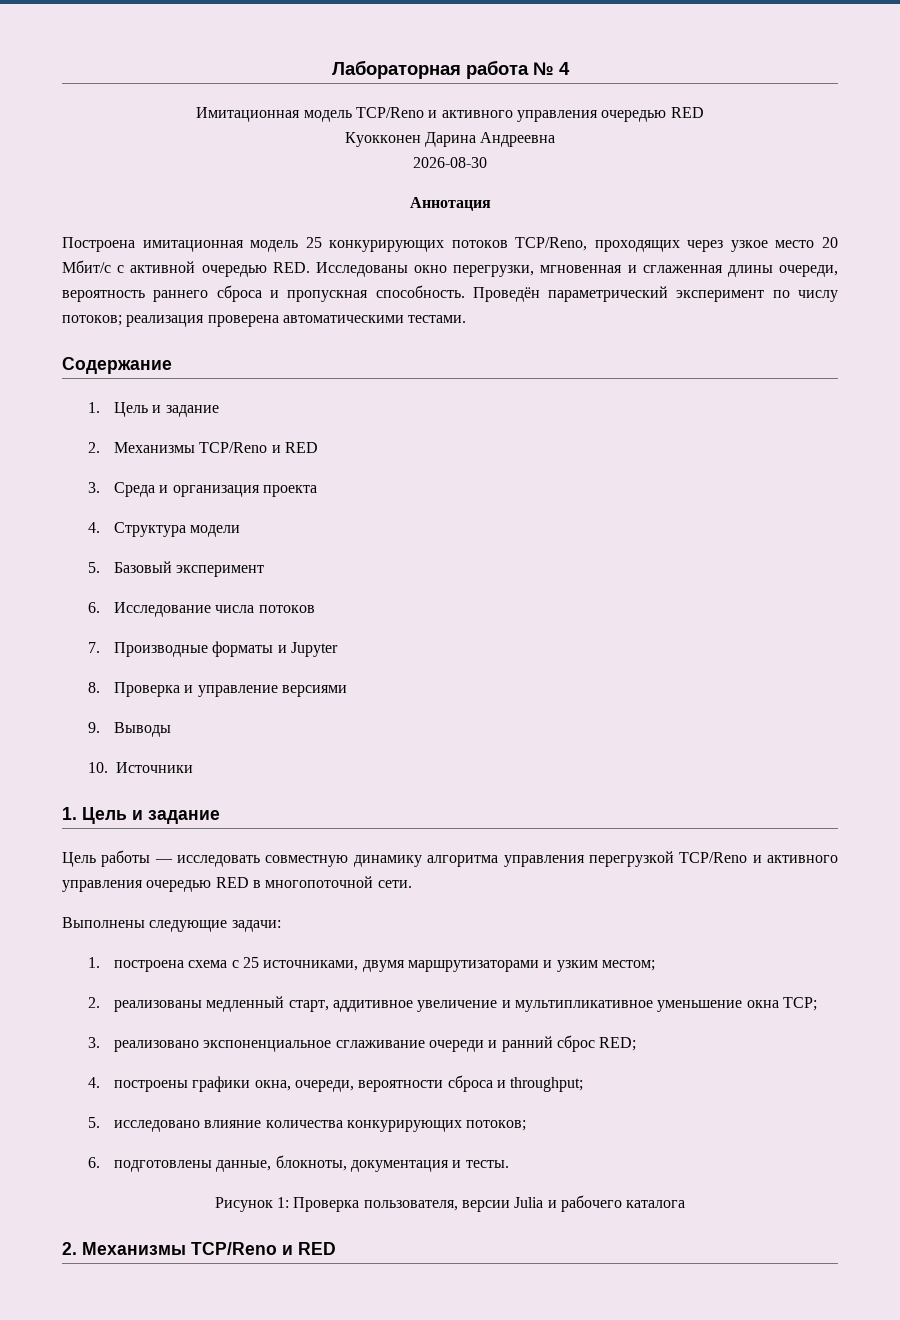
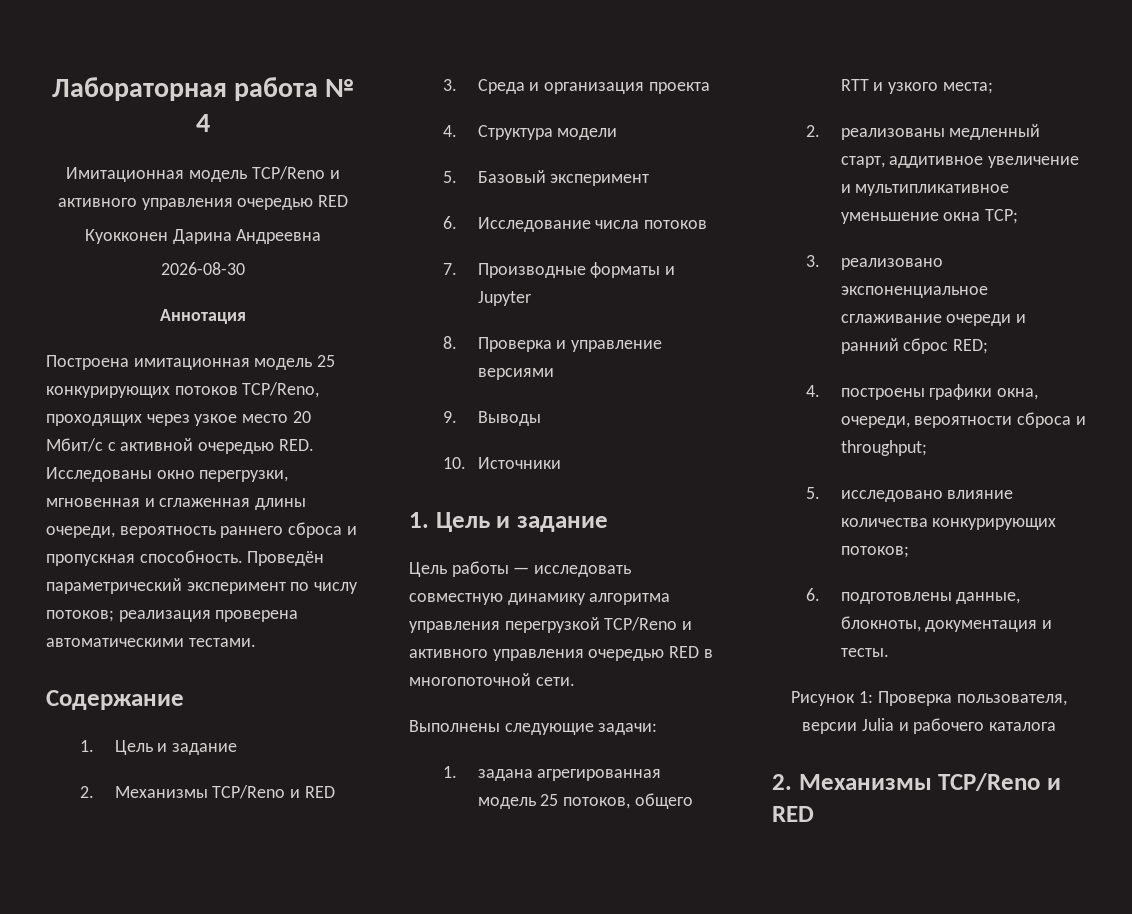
- 1. построена схема с 25 источниками, двумя маршрутизаторами и узким местом;
+ 1. задана агрегированная модель 25 потоков, общего RTT и узкого места;

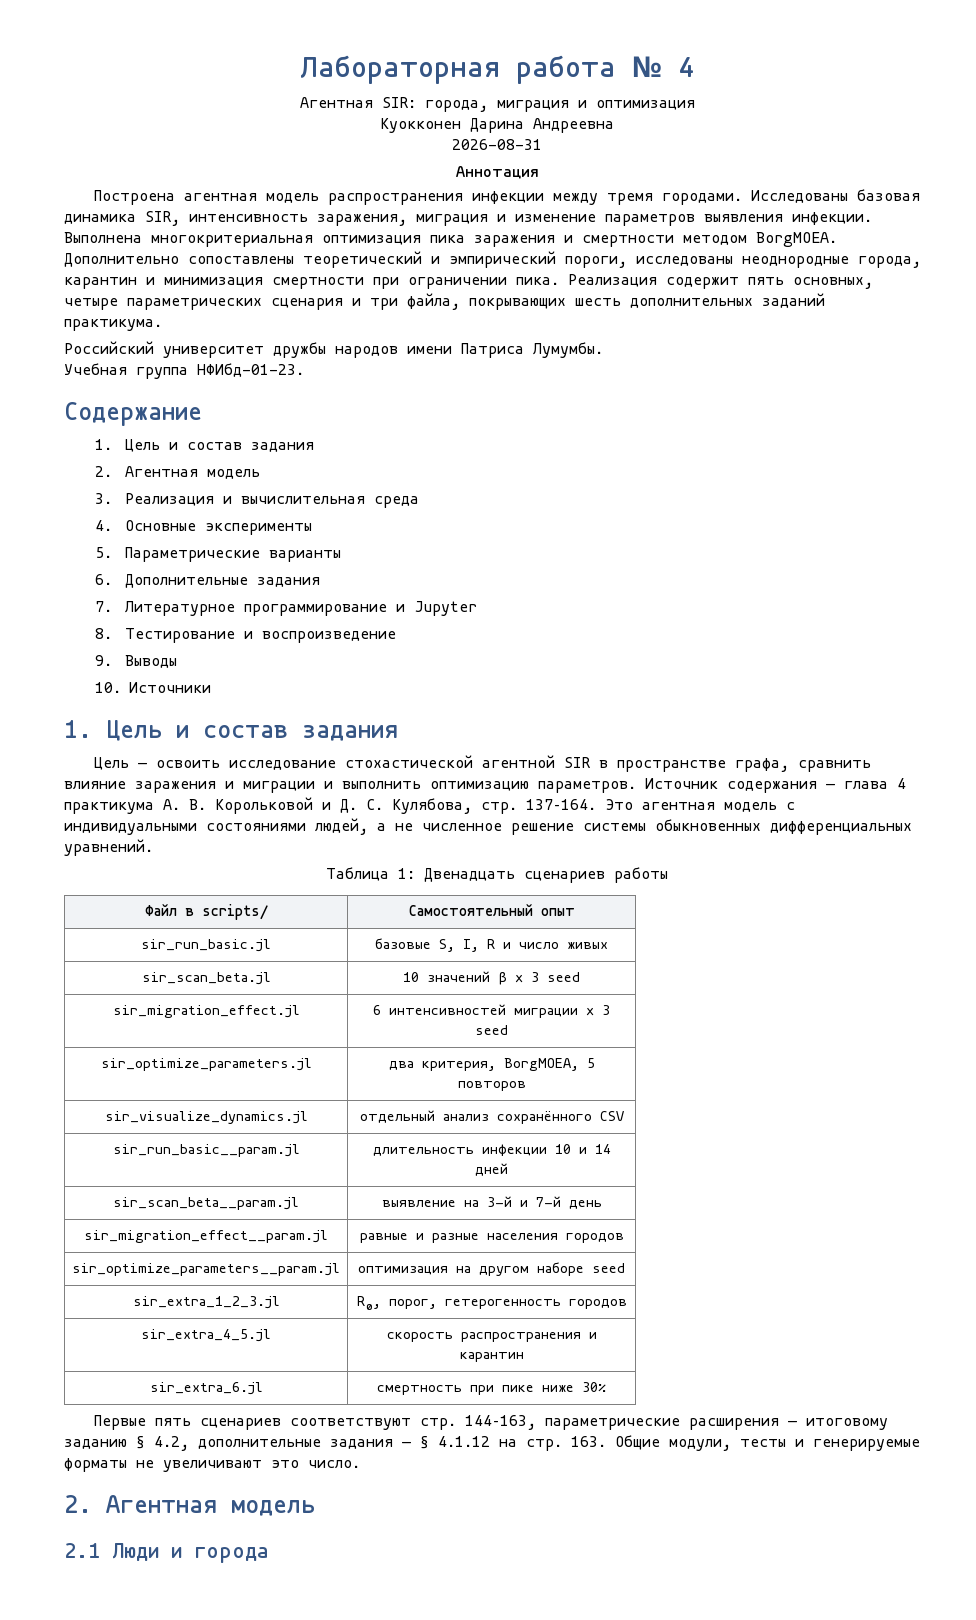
- Имитационная модель TCP/Reno и активного управления очередью RED
+ Агентная SIR: города, миграция и оптимизация
- 2026-08-30
+ 2026-08-31
- Построена имитационная модель 25 конкурирующих потоков TCP/Reno, проходящих через узкое место 20 Мбит/с с активной очередью RED. Исследованы окно перегрузки, мгновенная и сглаженная длины очереди, вероятность раннего сброса и пропускная способность. Проведён параметрический эксперимент по числу потоков; реализация проверена автоматическими тестами.
+ Построена агентная модель распространения инфекции между тремя городами. Исследованы базовая динамика SIR, интенсивность заражения, миграция и изменение параметров выявления инфекции. Выполнена многокритериальная оптимизация пика заражения и смертности методом BorgMOEA. Дополнительно сопоставлены теоретический и эмпирический пороги, исследованы неоднородные города, карантин и минимизация смертности при ограничении пика. Реализация содержит пять основных, четыре параметрических сценария и три файла, покрывающих шесть дополнительных заданий практикума.
+ Российский университет дружбы народов имени Патриса Лумумбы.
+ Учебная группа НФИбд-01-23.
  Содержание
- 1. Цель и задание
- 2. Механизмы TCP/Reno и RED
- 3. Среда и организация проекта
- 4. Структура модели
- 5. Базовый эксперимент
- 6. Исследование числа потоков
+ 1. Цель и состав задания
+ 2. Агентная модель
+ 3. Реализация и вычислительная среда
+ 4. Основные эксперименты
+ 5. Параметрические варианты
+ 6. Дополнительные задания
- 7. Производные форматы и Jupyter
+ 7. Литературное программирование и Jupyter
- 8. Проверка и управление версиями
+ 8. Тестирование и воспроизведение
  10. Источники
- 1. Цель и задание
- Цель работы — исследовать совместную динамику алгоритма управления перегрузкой TCP/Reno и активного управления очередью RED в многопоточной сети.
- Выполнены следующие задачи:
- 1. задана агрегированная модель 25 потоков, общего RTT и узкого места;
- 2. реализованы медленный старт, аддитивное увеличение и мультипликативное уменьшение окна TCP;
- 3. реализовано экспоненциальное сглаживание очереди и ранний сброс RED;
- 4. построены графики окна, очереди, вероятности сброса и throughput;
- 5. исследовано влияние количества конкурирующих потоков;
- 6. подготовлены данные, блокноты, документация и тесты.
- Рисунок 1: Проверка пользователя, версии Julia и рабочего каталога
- 2. Механизмы TCP/Reno и RED
+ 1. Цель и состав задания
+ Цель — освоить исследование стохастической агентной SIR в пространстве графа, сравнить влияние заражения и миграции и выполнить оптимизацию параметров. Источник содержания — глава 4 практикума А. В. Корольковой и Д. С. Кулябова, стр. 137–164. Это агентная модель с индивидуальными состояниями людей, а не численное решение системы обыкновенных дифференциальных уравнений.
+ Таблица 1: Двенадцать сценариев работы
+ Файл в scripts/ | Самостоятельный опыт
+ sir_run_basic.jl | базовые S, I, R и число живых
+ sir_scan_beta.jl | 10 значений β × 3 seed
+ sir_migration_effect.jl | 6 интенсивностей миграции × 3 seed
+ sir_optimize_parameters.jl | два критерия, BorgMOEA, 5 повторов
+ sir_visualize_dynamics.jl | отдельный анализ сохранённого CSV
+ sir_run_basic__param.jl | длительность инфекции 10 и 14 дней
+ sir_scan_beta__param.jl | выявление на 3-й и 7-й день
+ sir_migration_effect__param.jl | равные и разные населения городов
+ sir_optimize_parameters__param.jl | оптимизация на другом наборе seed
+ sir_extra_1_2_3.jl | R₀, порог, гетерогенность городов
+ sir_extra_4_5.jl | скорость распространения и карантин
+ sir_extra_6.jl | смертность при пике ниже 30%
+ Первые пять сценариев соответствуют стр. 144–163, параметрические расширения — итоговому заданию § 4.2, дополнительные задания — § 4.1.12 на стр. 163. Общие модули, тесты и генерируемые форматы не увеличивают это число.
+ 2. Агентная модель
+ 2.1 Люди и города

